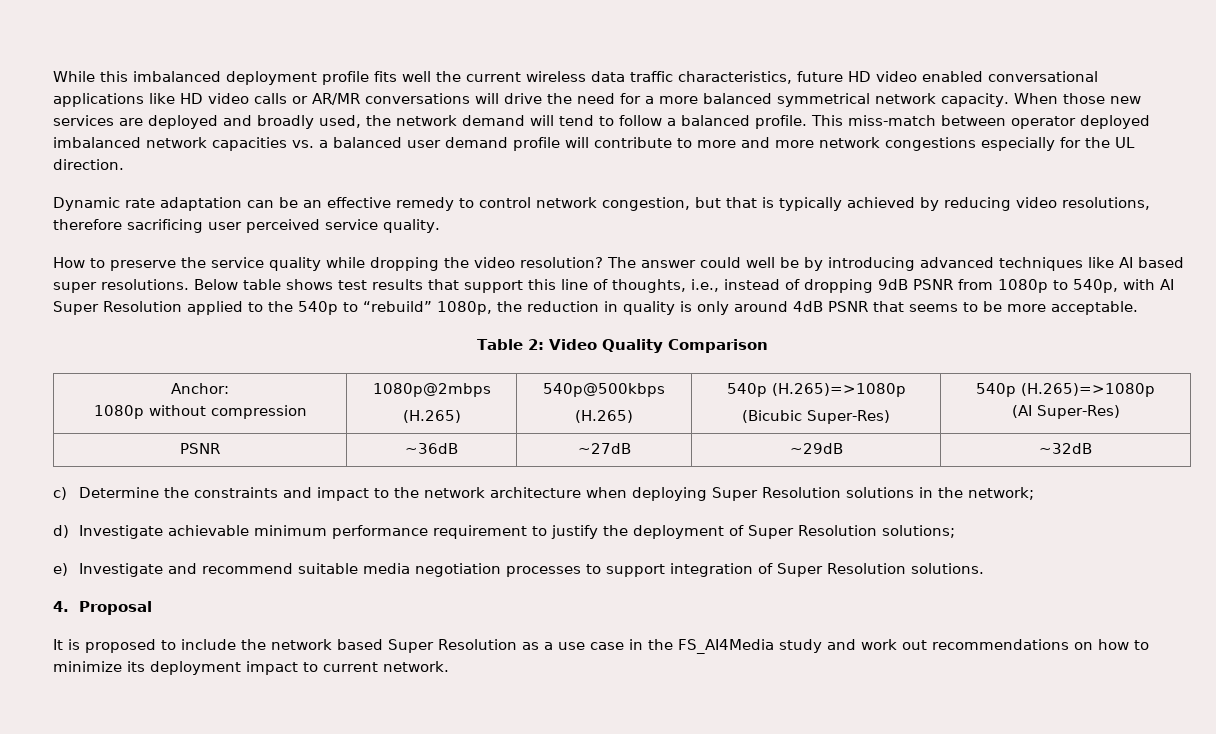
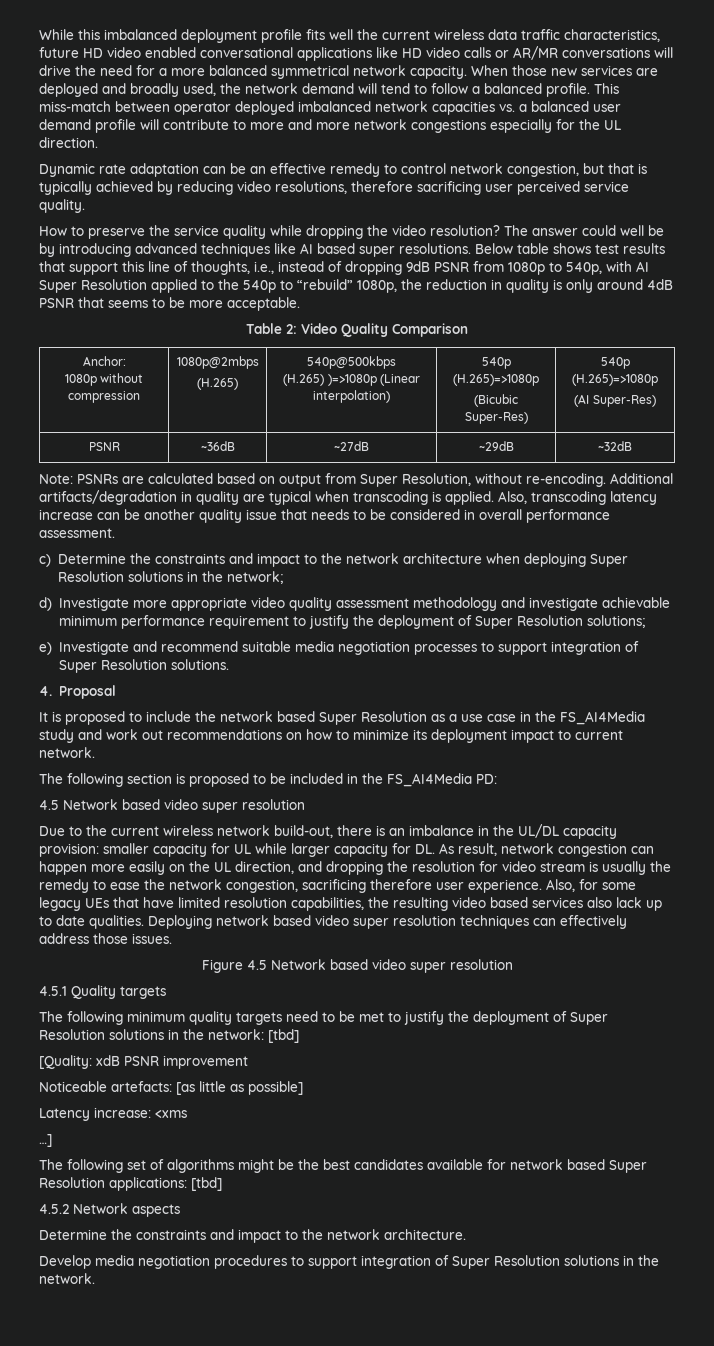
  Anchor:
  1080p without compression | 1080p@2mbps
  (H.265) | 540p@500kbps
- (H.265) | 540p (H.265)=>1080p
+ (H.265) )=>1080p (Linear interpolation) | 540p (H.265)=>1080p
+ Note: PSNRs are calculated based on output from Super Resolution, without re-encoding. Additional artifacts/degradation in quality are typical when transcoding is applied. Also, transcoding latency increase can be another quality issue that needs to be considered in overall performance assessment.
- d) Investigate achievable minimum performance requirement to justify the deployment of Super Resolution solutions;
+ d) Investigate more appropriate video quality assessment methodology and investigate achievable minimum performance requirement to justify the deployment of Super Resolution solutions;
+ The following section is proposed to be included in the FS_AI4Media PD:
+ 4.5 Network based video super resolution
+ Due to the current wireless network build-out, there is an imbalance in the UL/DL capacity provision: smaller capacity for UL while larger capacity for DL. As result, network congestion can happen more easily on the UL direction, and dropping the resolution for video stream is usually the remedy to ease the network congestion, sacrificing therefore user experience. Also, for some legacy UEs that have limited resolution capabilities, the resulting video based services also lack up to date qualities. Deploying network based video super resolution techniques can effectively address those issues.
+ Figure 4.5 Network based video super resolution
+ 4.5.1 Quality targets
+ The following minimum quality targets need to be met to justify the deployment of Super Resolution solutions in the network: [tbd]
+ [Quality: xdB PSNR improvement
+ Noticeable artefacts: [as little as possible]
+ Latency increase: <xms
+ …]
+ The following set of algorithms might be the best candidates available for network based Super Resolution applications: [tbd]
+ 4.5.2 Network aspects
+ Determine the constraints and impact to the network architecture.
+ Develop media negotiation procedures to support integration of Super Resolution solutions in the network.

